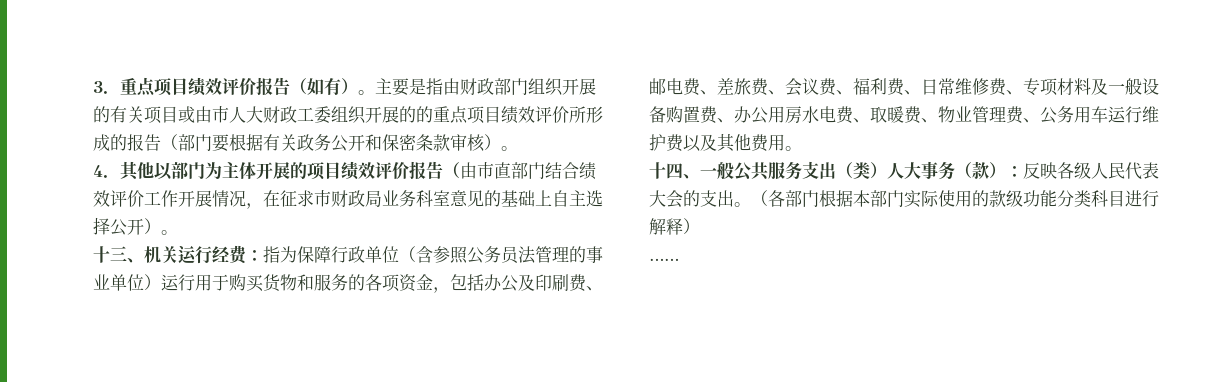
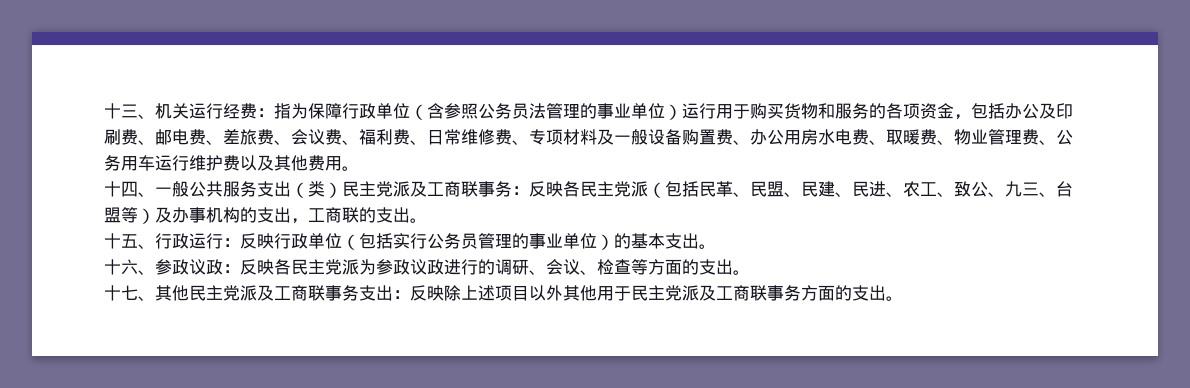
- 3．重点项目绩效评价报告（如有）。主要是指由财政部门组织开展的有关项目或由市人大财政工委组织开展的的重点项目绩效评价所形成的报告（部门要根据有关政务公开和保密条款审核）。
- 4．其他以部门为主体开展的项目绩效评价报告（由市直部门结合绩效评价工作开展情况，在征求市财政局业务科室意见的基础上自主选择公开）。
- 十四、一般公共服务支出（类）人大事务（款）：反映各级人民代表大会的支出。（各部门根据本部门实际使用的款级功能分类科目进行解释）
- ……
+ 十四、一般公共服务支出（类）民主党派及工商联事务：反映各民主党派（包括民革、民盟、民建、民进、农工、致公、九三、台盟等）及办事机构的支出，工商联的支出。
+ 十五、行政运行：反映行政单位（包括实行公务员管理的事业单位）的基本支出。
+ 十六、参政议政：反映各民主党派为参政议政进行的调研、会议、检查等方面的支出。
+ 十七、其他民主党派及工商联事务支出：反映除上述项目以外其他用于民主党派及工商联事务方面的支出。

